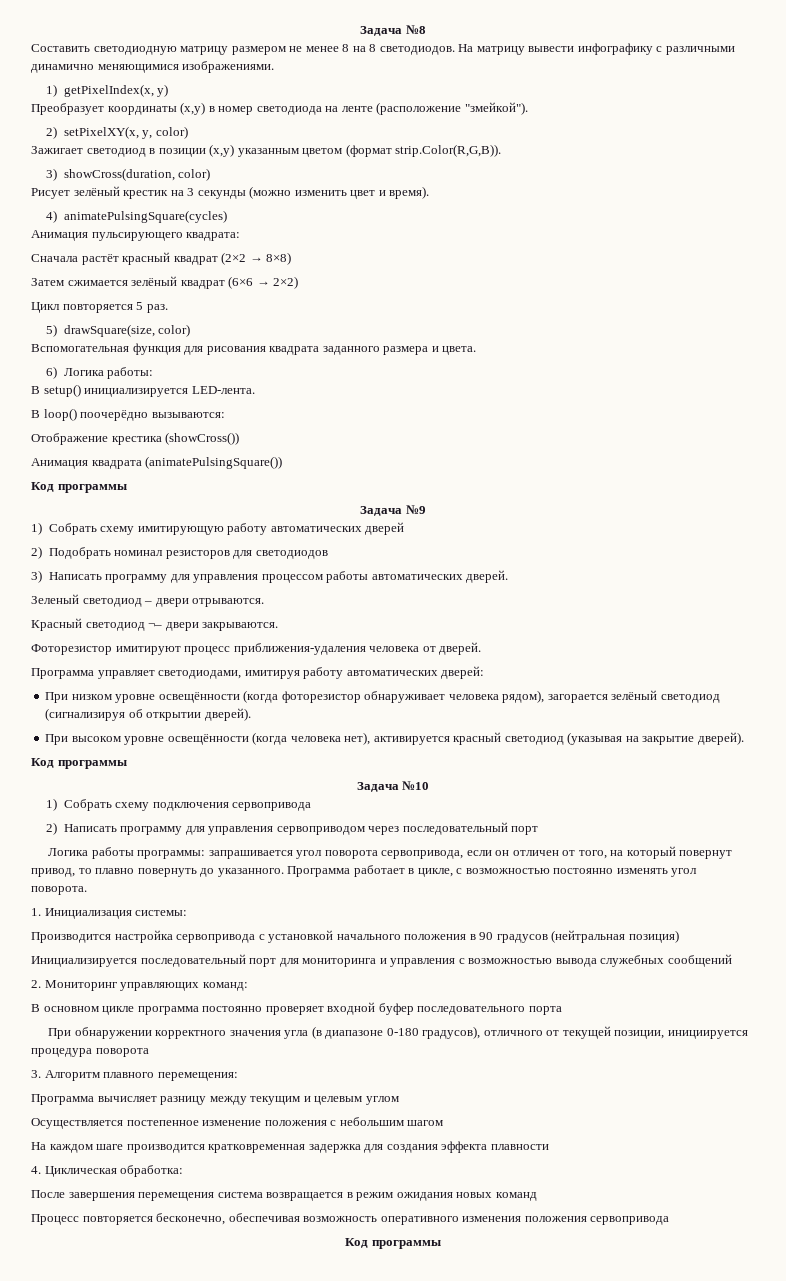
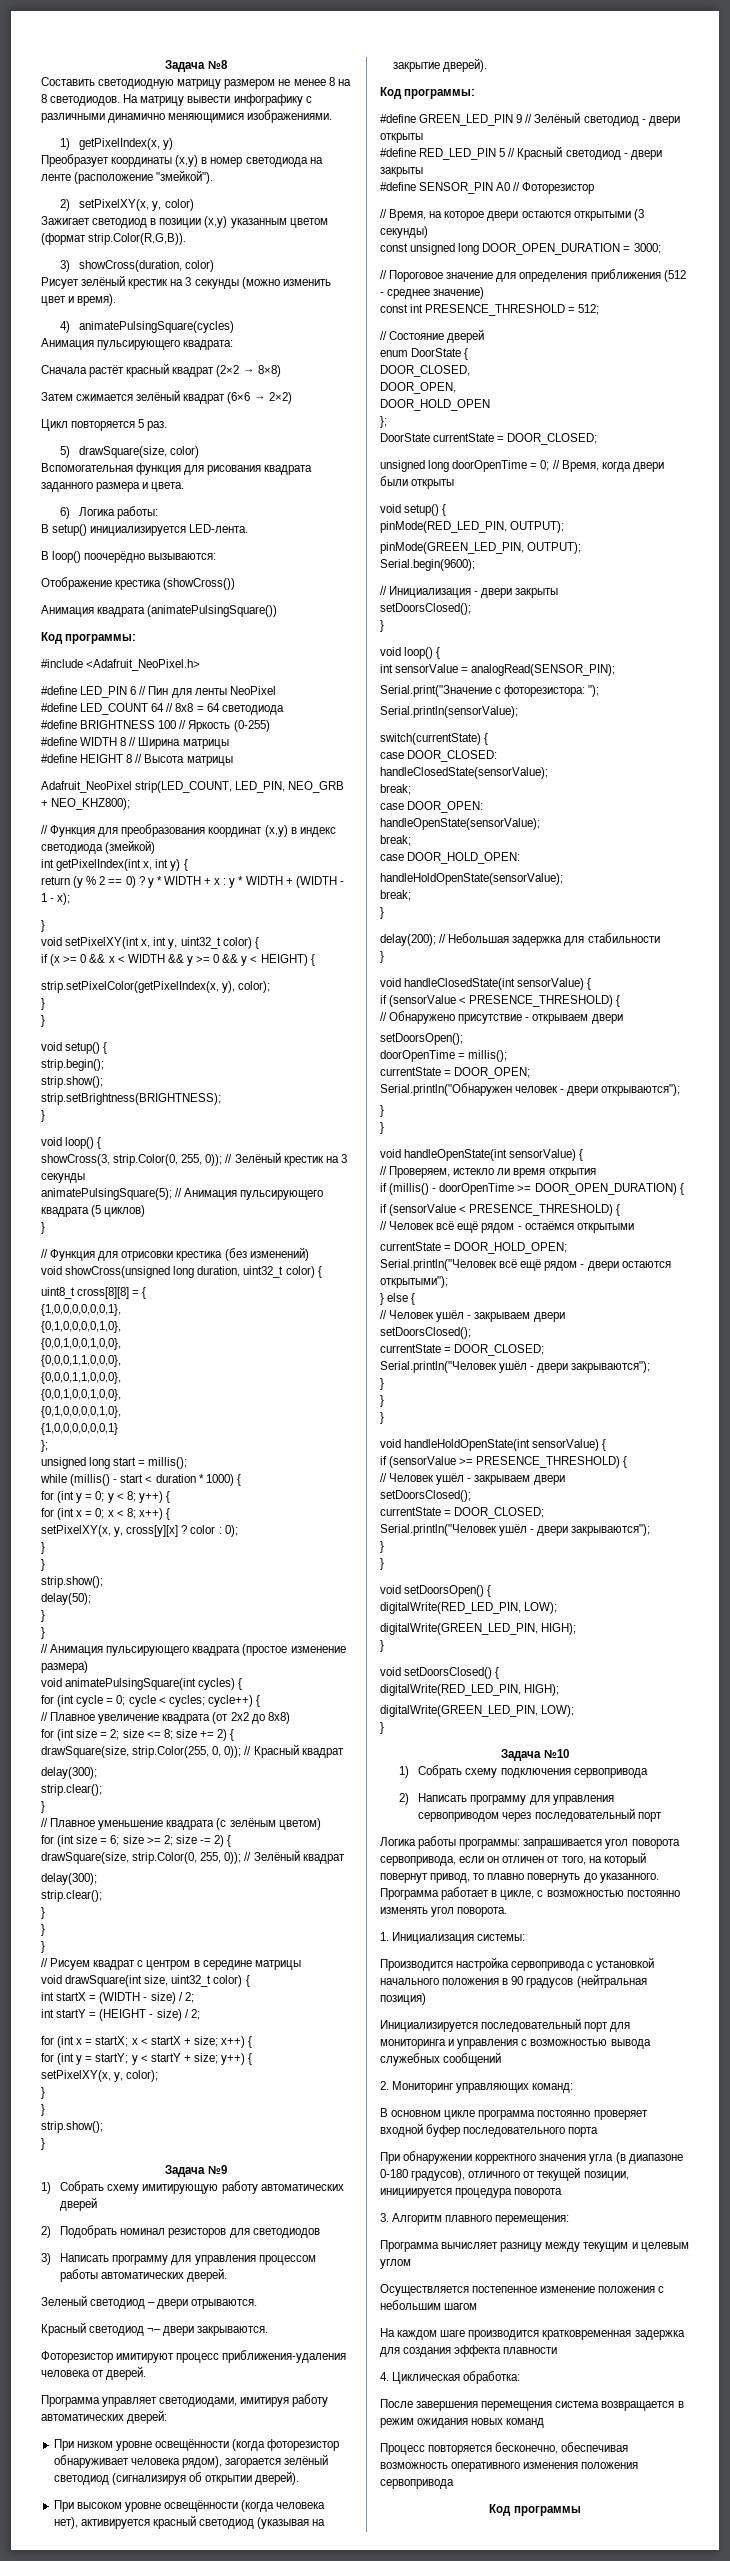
  Анимация квадрата (animatePulsingSquare())
- Код программы
+ Код программы:
+ #include <Adafruit_NeoPixel.h>
+ #define LED_PIN 6 // Пин для ленты NeoPixel
+ #define LED_COUNT 64 // 8x8 = 64 светодиода
+ #define BRIGHTNESS 100 // Яркость (0-255)
+ #define WIDTH 8 // Ширина матрицы
+ #define HEIGHT 8 // Высота матрицы
+ Adafruit_NeoPixel strip(LED_COUNT, LED_PIN, NEO_GRB + NEO_KHZ800);
+ // Функция для преобразования координат (x,y) в индекс светодиода (змейкой)
+ int getPixelIndex(int x, int y) {
+ return (y % 2 == 0) ? y * WIDTH + x : y * WIDTH + (WIDTH - 1 - x);
+ }
+ void setPixelXY(int x, int y, uint32_t color) {
+ if (x >= 0 && x < WIDTH && y >= 0 && y < HEIGHT) {
+ strip.setPixelColor(getPixelIndex(x, y), color);
+ }
+ }
+ void setup() {
+ strip.begin();
+ strip.show();
+ strip.setBrightness(BRIGHTNESS);
+ }
+ void loop() {
+ showCross(3, strip.Color(0, 255, 0)); // Зелёный крестик на 3 секунды
+ animatePulsingSquare(5); // Анимация пульсирующего квадрата (5 циклов)
+ }
+ // Функция для отрисовки крестика (без изменений)
+ void showCross(unsigned long duration, uint32_t color) {
+ uint8_t cross[8][8] = {
+ {1,0,0,0,0,0,0,1},
+ {0,1,0,0,0,0,1,0},
+ {0,0,1,0,0,1,0,0},
+ {0,0,0,1,1,0,0,0},
+ {0,0,0,1,1,0,0,0},
+ {0,0,1,0,0,1,0,0},
+ {0,1,0,0,0,0,1,0},
+ {1,0,0,0,0,0,0,1}
+ };
+ unsigned long start = millis();
+ while (millis() - start < duration * 1000) {
+ for (int y = 0; y < 8; y++) {
+ for (int x = 0; x < 8; x++) {
+ setPixelXY(x, y, cross[y][x] ? color : 0);
+ }
+ }
+ strip.show();
+ delay(50);
+ }
+ }
+ // Анимация пульсирующего квадрата (простое изменение размера)
+ void animatePulsingSquare(int cycles) {
+ for (int cycle = 0; cycle < cycles; cycle++) {
+ // Плавное увеличение квадрата (от 2x2 до 8x8)
+ for (int size = 2; size <= 8; size += 2) {
+ drawSquare(size, strip.Color(255, 0, 0)); // Красный квадрат
+ delay(300);
+ strip.clear();
+ }
+ // Плавное уменьшение квадрата (с зелёным цветом)
+ for (int size = 6; size >= 2; size -= 2) {
+ drawSquare(size, strip.Color(0, 255, 0)); // Зелёный квадрат
+ delay(300);
+ strip.clear();
+ }
+ }
+ }
+ // Рисуем квадрат с центром в середине матрицы
+ void drawSquare(int size, uint32_t color) {
+ int startX = (WIDTH - size) / 2;
+ int startY = (HEIGHT - size) / 2;
+ for (int x = startX; x < startX + size; x++) {
+ for (int y = startY; y < startY + size; y++) {
+ setPixelXY(x, y, color);
+ }
+ }
+ strip.show();
+ }
  При высоком уровне освещённости (когда человека нет), активируется красный светодиод (указывая на закрытие дверей).
- Код программы
+ Код программы:
+ #define GREEN_LED_PIN 9 // Зелёный светодиод - двери открыты
+ #define RED_LED_PIN 5 // Красный светодиод - двери закрыты
+ #define SENSOR_PIN A0 // Фоторезистор
+ // Время, на которое двери остаются открытыми (3 секунды)
+ const unsigned long DOOR_OPEN_DURATION = 3000;
+ // Пороговое значение для определения приближения (512 - среднее значение)
+ const int PRESENCE_THRESHOLD = 512;
+ // Состояние дверей
+ enum DoorState {
+ DOOR_CLOSED,
+ DOOR_OPEN,
+ DOOR_HOLD_OPEN
+ };
+ DoorState currentState = DOOR_CLOSED;
+ unsigned long doorOpenTime = 0; // Время, когда двери были открыты
+ void setup() {
+ pinMode(RED_LED_PIN, OUTPUT);
+ pinMode(GREEN_LED_PIN, OUTPUT);
+ Serial.begin(9600);
+ // Инициализация - двери закрыты
+ setDoorsClosed();
+ }
+ void loop() {
+ int sensorValue = analogRead(SENSOR_PIN);
+ Serial.print("Значение с фоторезистора: ");
+ Serial.println(sensorValue);
+ switch(currentState) {
+ case DOOR_CLOSED:
+ handleClosedState(sensorValue);
+ break;
+ case DOOR_OPEN:
+ handleOpenState(sensorValue);
+ break;
+ case DOOR_HOLD_OPEN:
+ handleHoldOpenState(sensorValue);
+ break;
+ }
+ delay(200); // Небольшая задержка для стабильности
+ }
+ void handleClosedState(int sensorValue) {
+ if (sensorValue < PRESENCE_THRESHOLD) {
+ // Обнаружено присутствие - открываем двери
+ setDoorsOpen();
+ doorOpenTime = millis();
+ currentState = DOOR_OPEN;
+ Serial.println("Обнаружен человек - двери открываются");
+ }
+ }
+ void handleOpenState(int sensorValue) {
+ // Проверяем, истекло ли время открытия
+ if (millis() - doorOpenTime >= DOOR_OPEN_DURATION) {
+ if (sensorValue < PRESENCE_THRESHOLD) {
+ // Человек всё ещё рядом - остаёмся открытыми
+ currentState = DOOR_HOLD_OPEN;
+ Serial.println("Человек всё ещё рядом - двери остаются открытыми");
+ } else {
+ // Человек ушёл - закрываем двери
+ setDoorsClosed();
+ currentState = DOOR_CLOSED;
+ Serial.println("Человек ушёл - двери закрываются");
+ }
+ }
+ }
+ void handleHoldOpenState(int sensorValue) {
+ if (sensorValue >= PRESENCE_THRESHOLD) {
+ // Человек ушёл - закрываем двери
+ setDoorsClosed();
+ currentState = DOOR_CLOSED;
+ Serial.println("Человек ушёл - двери закрываются");
+ }
+ }
+ void setDoorsOpen() {
+ digitalWrite(RED_LED_PIN, LOW);
+ digitalWrite(GREEN_LED_PIN, HIGH);
+ }
+ void setDoorsClosed() {
+ digitalWrite(RED_LED_PIN, HIGH);
+ digitalWrite(GREEN_LED_PIN, LOW);
+ }

